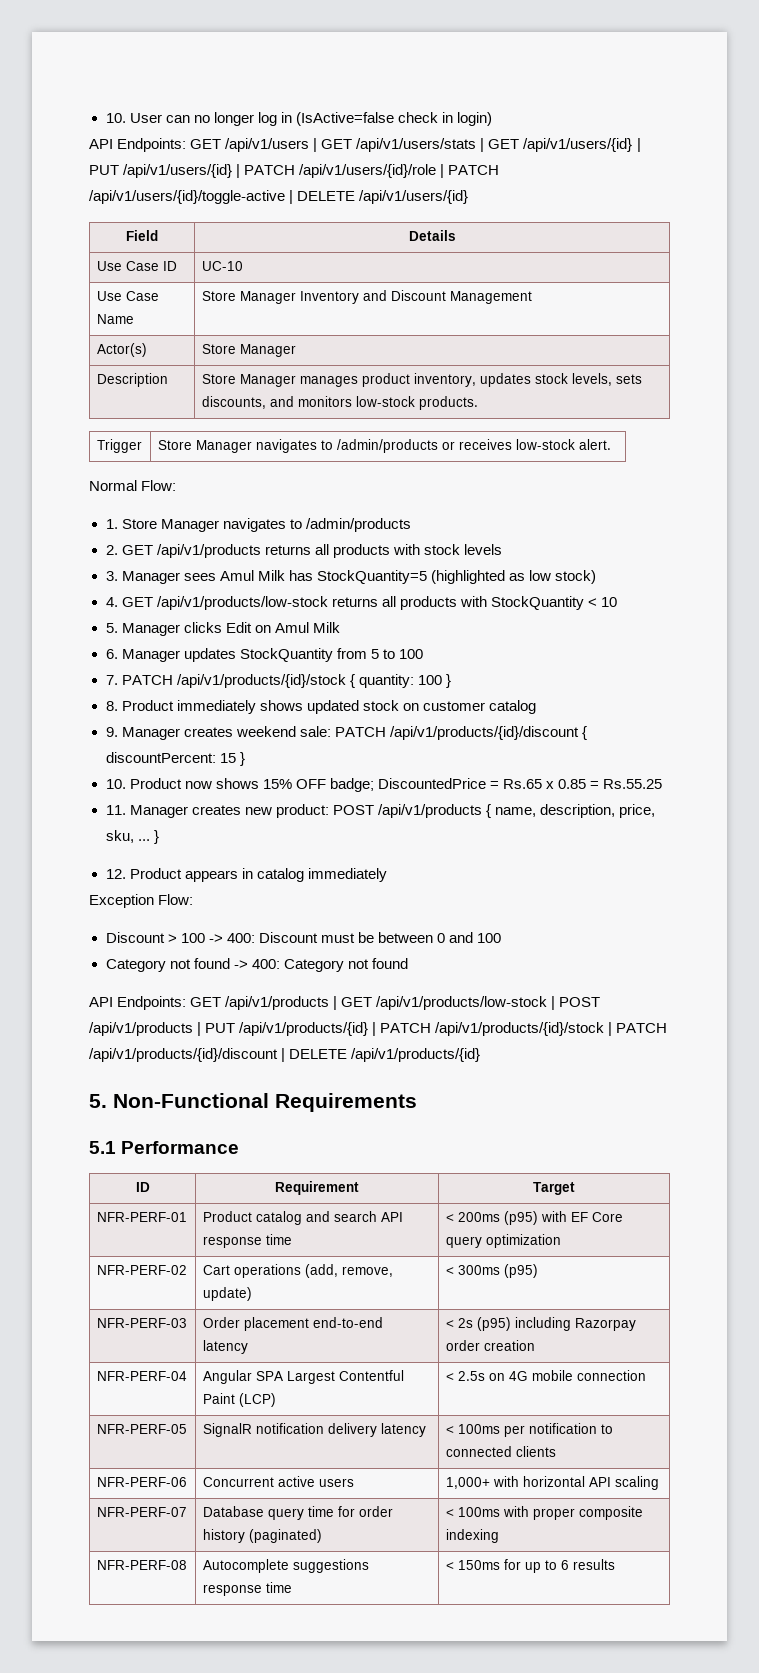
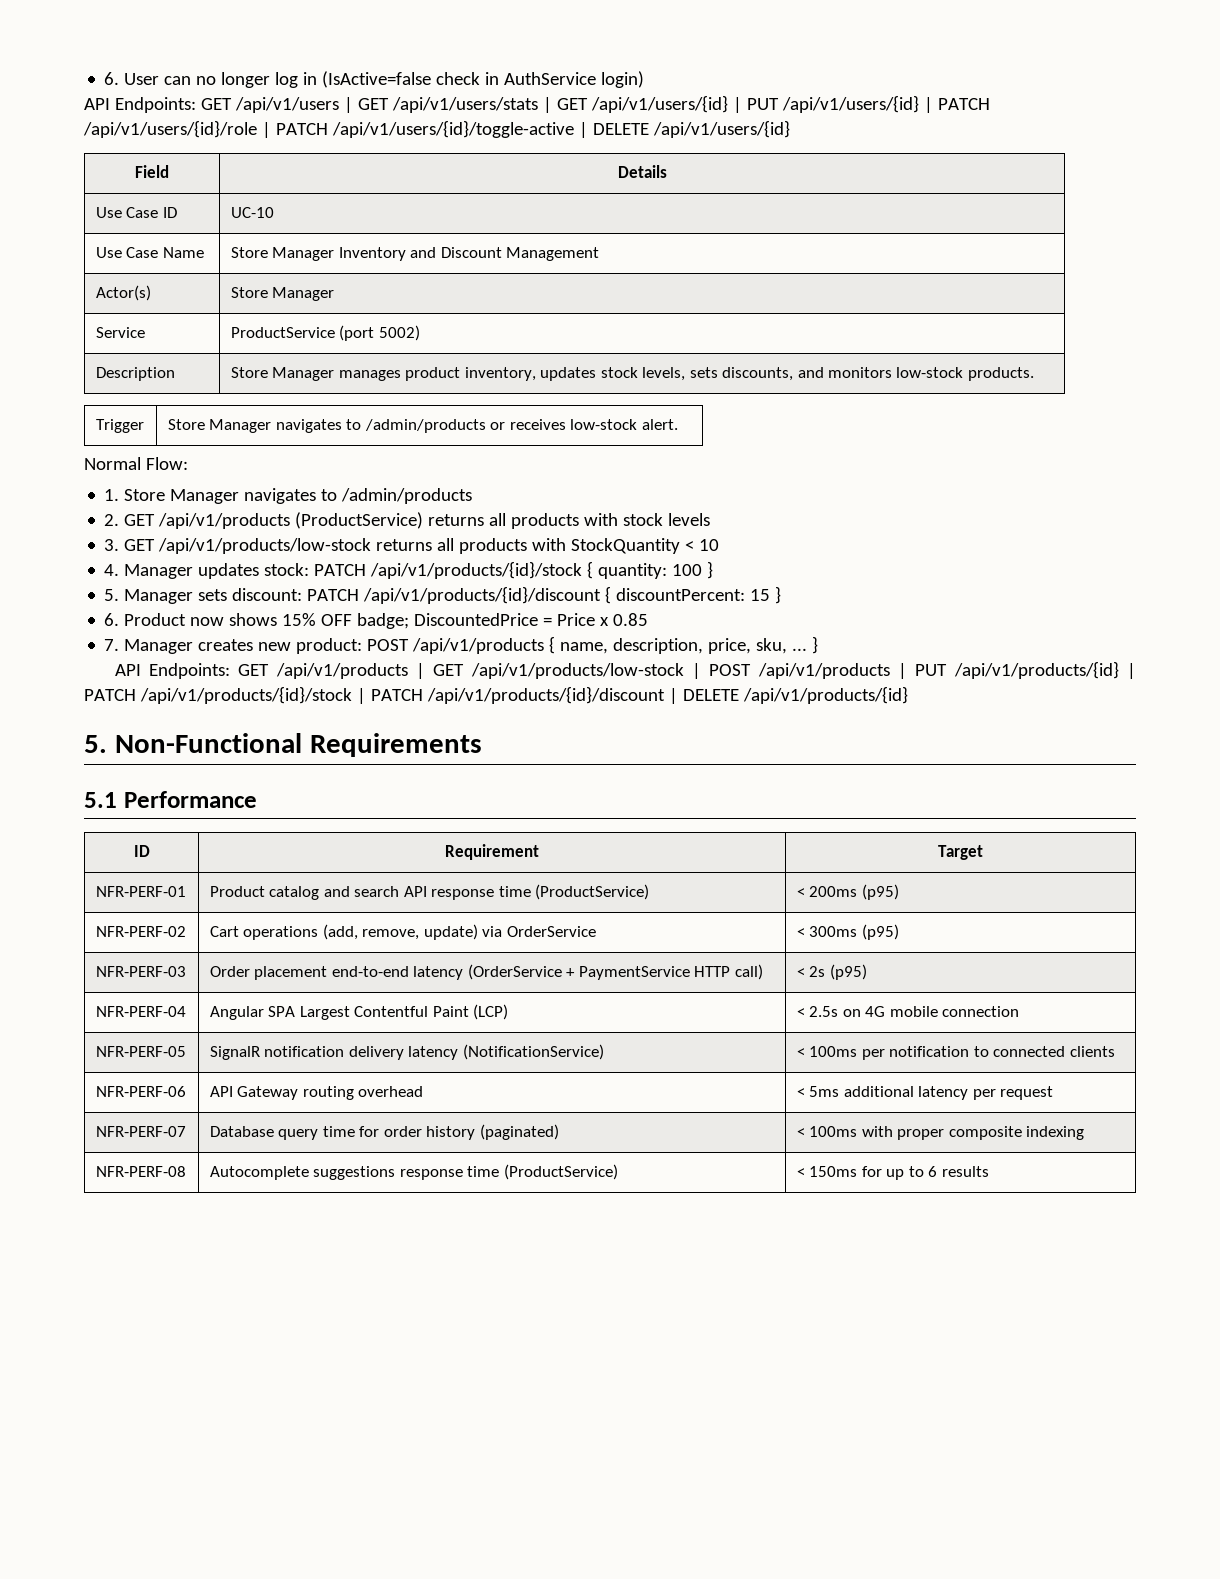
- 10. User can no longer log in (IsActive=false check in login)
+ 6. User can no longer log in (IsActive=false check in AuthService login)
+ Service | ProductService (port 5002)
- 2. GET /api/v1/products returns all products with stock levels
+ 2. GET /api/v1/products (ProductService) returns all products with stock levels
- 3. Manager sees Amul Milk has StockQuantity=5 (highlighted as low stock)
- 4. GET /api/v1/products/low-stock returns all products with StockQuantity < 10
+ 3. GET /api/v1/products/low-stock returns all products with StockQuantity < 10
- 5. Manager clicks Edit on Amul Milk
- 6. Manager updates StockQuantity from 5 to 100
- 7. PATCH /api/v1/products/{id}/stock { quantity: 100 }
+ 4. Manager updates stock: PATCH /api/v1/products/{id}/stock { quantity: 100 }
- 8. Product immediately shows updated stock on customer catalog
- 9. Manager creates weekend sale: PATCH /api/v1/products/{id}/discount { discountPercent: 15 }
+ 5. Manager sets discount: PATCH /api/v1/products/{id}/discount { discountPercent: 15 }
- 10. Product now shows 15% OFF badge; DiscountedPrice = Rs.65 x 0.85 = Rs.55.25
- 11. Manager creates new product: POST /api/v1/products { name, description, price, sku, ...
+ 6. Product now shows 15% OFF badge; DiscountedPrice = Price x 0.85
+ 7. Manager creates new product: POST /api/v1/products { name, description, price, sku, ...
- 12. Product appears in catalog immediately
- Exception Flow:
- Discount > 100 -> 400: Discount must be between 0 and 100
- Category not found -> 400: Category not found
- NFR-PERF-01 | Product catalog and search API response time | < 200ms (p95) with EF Core query optimization
+ NFR-PERF-01 | Product catalog and search API response time (ProductService) | < 200ms (p95)
- NFR-PERF-02 | Cart operations (add, remove, update) | < 300ms (p95)
+ NFR-PERF-02 | Cart operations (add, remove, update) via OrderService | < 300ms (p95)
- NFR-PERF-03 | Order placement end-to-end latency | < 2s (p95) including Razorpay order creation
+ NFR-PERF-03 | Order placement end-to-end latency (OrderService + PaymentService HTTP call) | < 2s (p95)
- NFR-PERF-05 | SignalR notification delivery latency | < 100ms per notification to connected clients
+ NFR-PERF-05 | SignalR notification delivery latency (NotificationService) | < 100ms per notification to connected clients
- NFR-PERF-06 | Concurrent active users | 1,000+ with horizontal API scaling
+ NFR-PERF-06 | API Gateway routing overhead | < 5ms additional latency per request
- NFR-PERF-08 | Autocomplete suggestions response time | < 150ms for up to 6 results
+ NFR-PERF-08 | Autocomplete suggestions response time (ProductService) | < 150ms for up to 6 results

